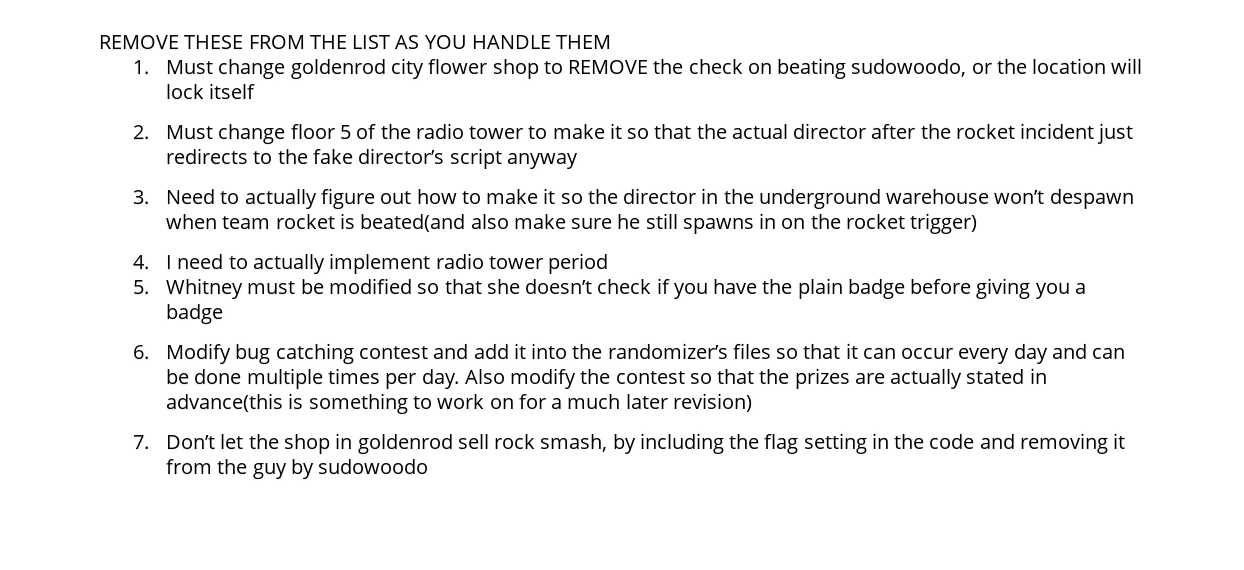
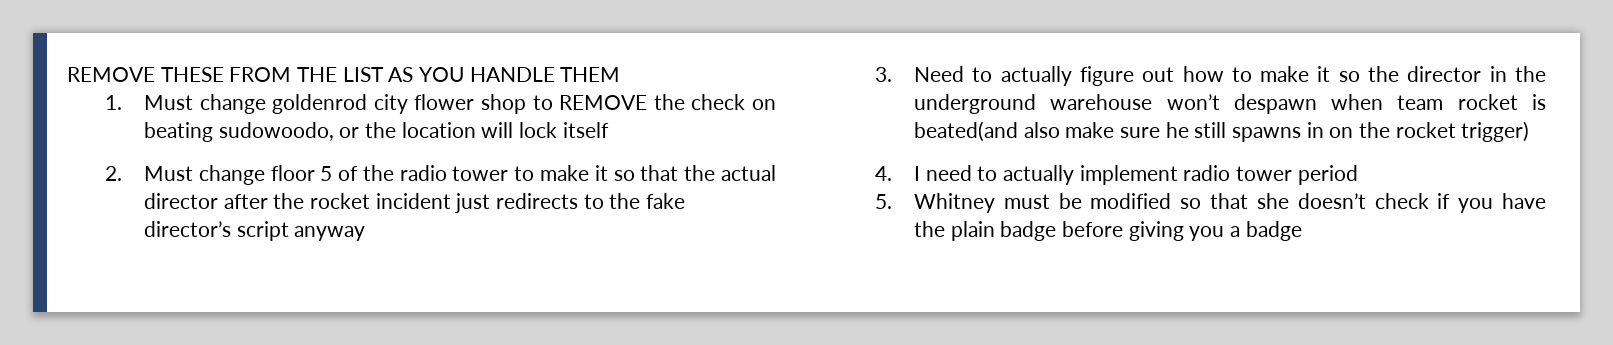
- 6. Modify bug catching contest and add it into the randomizer’s files so that it can occur every day and can be done multiple times per day. Also modify the contest so that the prizes are actually stated in advance(this is something to work on for a much later revision)
- 7. Don’t let the shop in goldenrod sell rock smash, by including the flag setting in the code and removing it from the guy by sudowoodo

